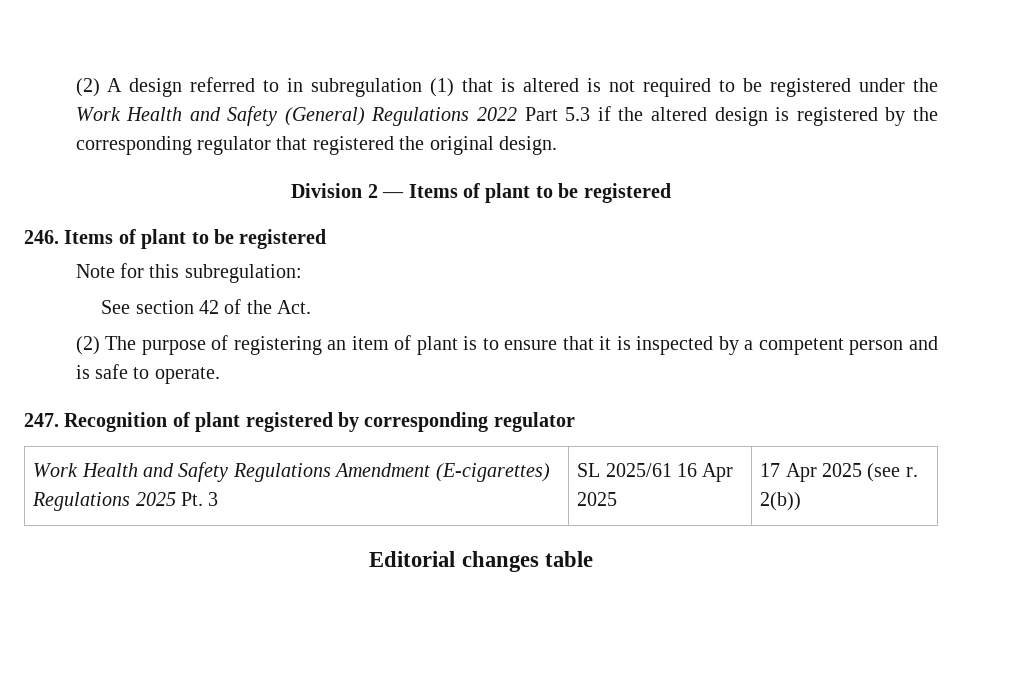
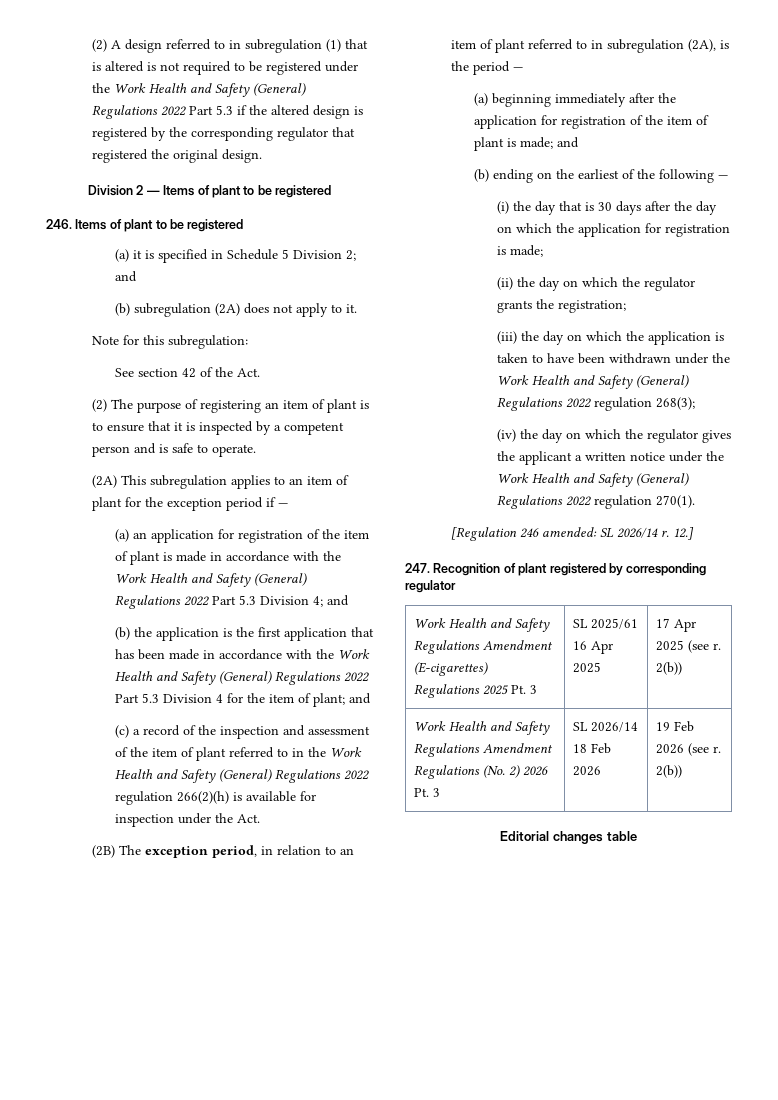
+ (a) it is specified in Schedule 5 Division 2; and
+ (b) subregulation (2A) does not apply to it.
+ (2A) This subregulation applies to an item of plant for the exception period if —
+ (a) an application for registration of the item of plant is made in accordance with the Work Health and Safety (General) Regulations 2022 Part 5.3 Division 4; and
+ (b) the application is the first application that has been made in accordance with the Work Health and Safety (General) Regulations 2022 Part 5.3 Division 4 for the item of plant; and
+ (c) a record of the inspection and assessment of the item of plant referred to in the Work Health and Safety (General) Regulations 2022 regulation 266(2)(h) is available for inspection under the Act.
+ (2B) The exception period, in relation to an item of plant referred to in subregulation (2A), is the period —
+ (a) beginning immediately after the application for registration of the item of plant is made; and
+ (b) ending on the earliest of the following —
+ (i) the day that is 30 days after the day on which the application for registration is made;
+ (ii) the day on which the regulator grants the registration;
+ (iii) the day on which the application is taken to have been withdrawn under the Work Health and Safety (General) Regulations 2022 regulation 268(3);
+ (iv) the day on which the regulator gives the applicant a written notice under the Work Health and Safety (General) Regulations 2022 regulation 270(1).
+ [Regulation 246 amended: SL 2026/14 r. 12.]
+ Work Health and Safety Regulations Amendment Regulations (No. 2) 2026 Pt. 3 | SL 2026/14 18 Feb 2026 | 19 Feb 2026 (see r. 2(b))

